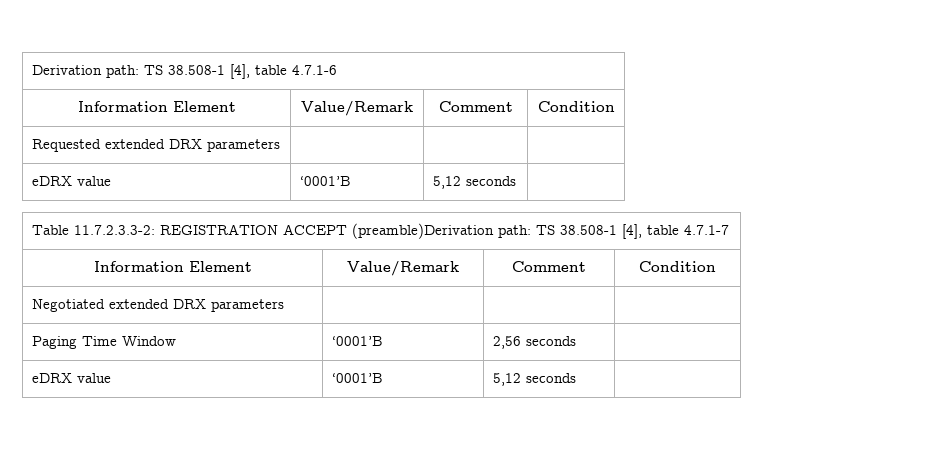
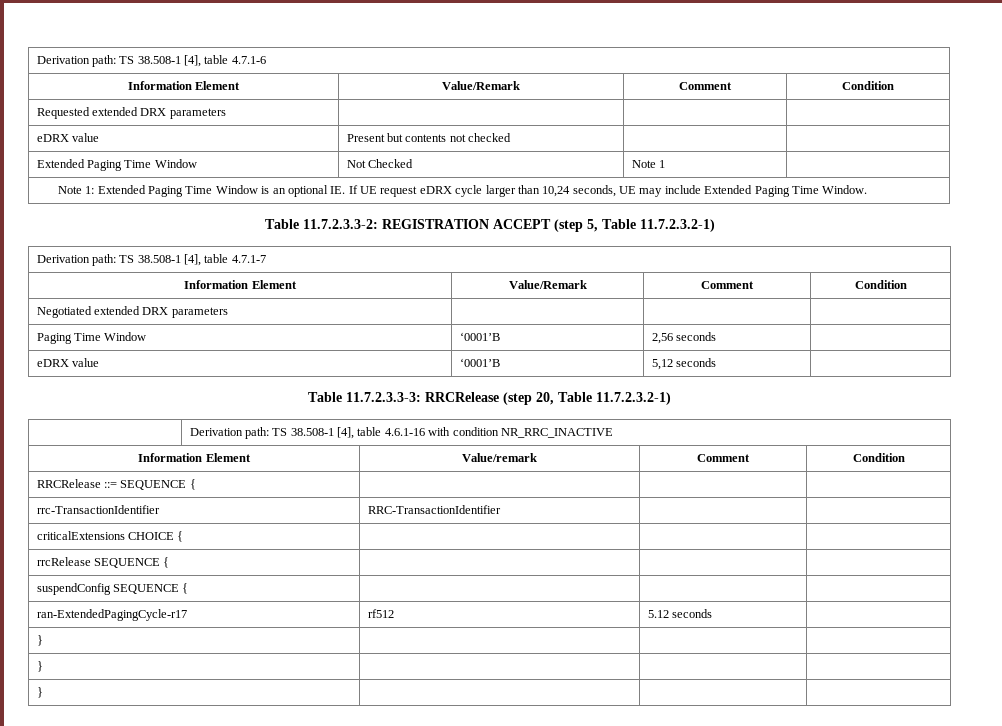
  Requested extended DRX parameters | | |
- eDRX value | ‘0001’B | 5,12 seconds |
- Table 11.7.2.3.3-2: REGISTRATION ACCEPT (preamble)Derivation path: TS 38.508-1 [4], table 4.7.1-7
+ eDRX value | Present but contents not checked | |
+ Extended Paging Time Window | Not Checked | Note 1 |
+ Note 1: Extended Paging Time Window is an optional IE. If UE request eDRX cycle larger than 10,24 seconds, UE may include Extended Paging Time Window.
+ Table 11.7.2.3.3-2: REGISTRATION ACCEPT (step 5, Table 11.7.2.3.2-1)
+ Derivation path: TS 38.508-1 [4], table 4.7.1-7
+ Table 11.7.2.3.3-3: RRCRelease (step 20, Table 11.7.2.3.2-1)
+ | Derivation path: TS 38.508-1 [4], table 4.6.1-16 with condition NR_RRC_INACTIVE
+ Information Element | Value/remark | Comment | Condition
+ RRCRelease ::= SEQUENCE { | | |
+ rrc-TransactionIdentifier | RRC-TransactionIdentifier | |
+ criticalExtensions CHOICE { | | |
+ rrcRelease SEQUENCE { | | |
+ suspendConfig SEQUENCE { | | |
+ ran-ExtendedPagingCycle-r17 | rf512 | 5.12 seconds |
+ } | | |
+ } | | |
+ } | | |

